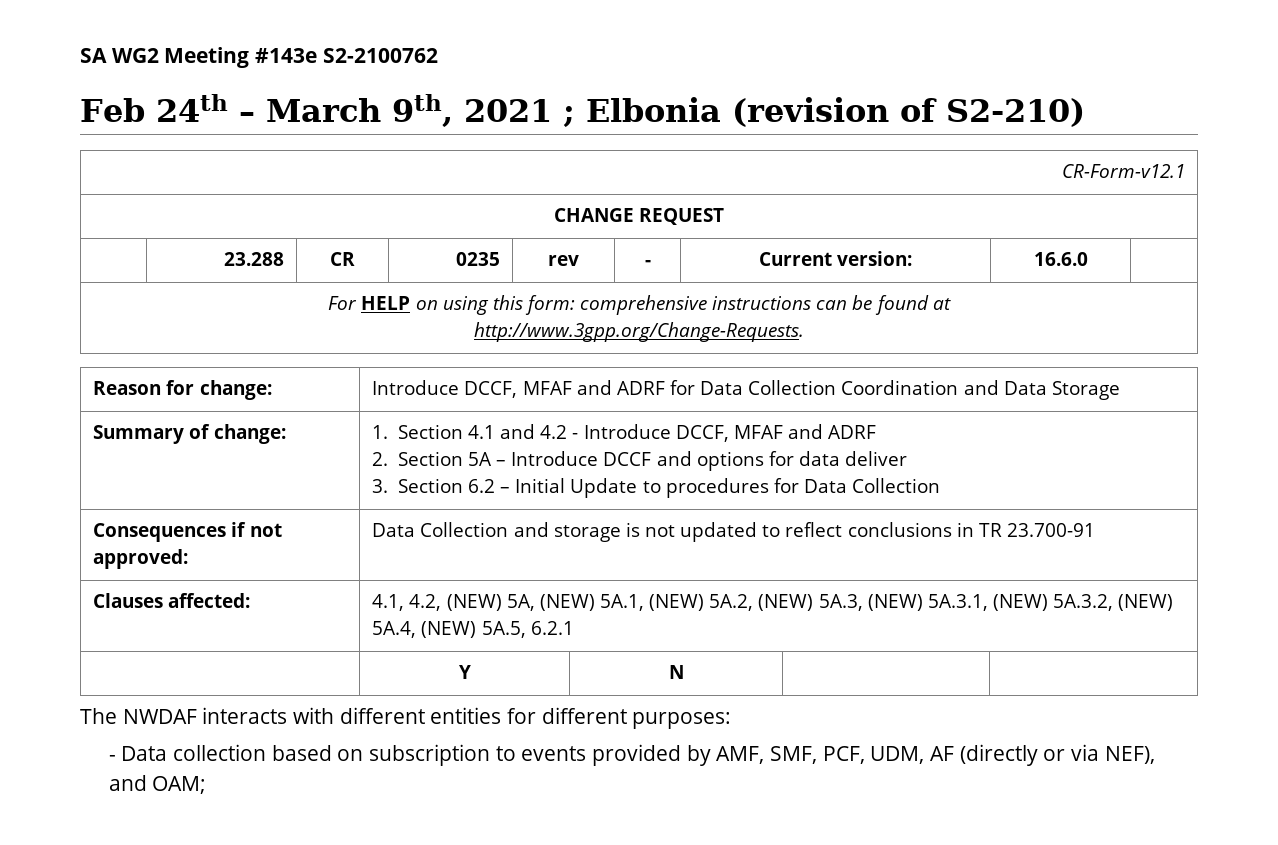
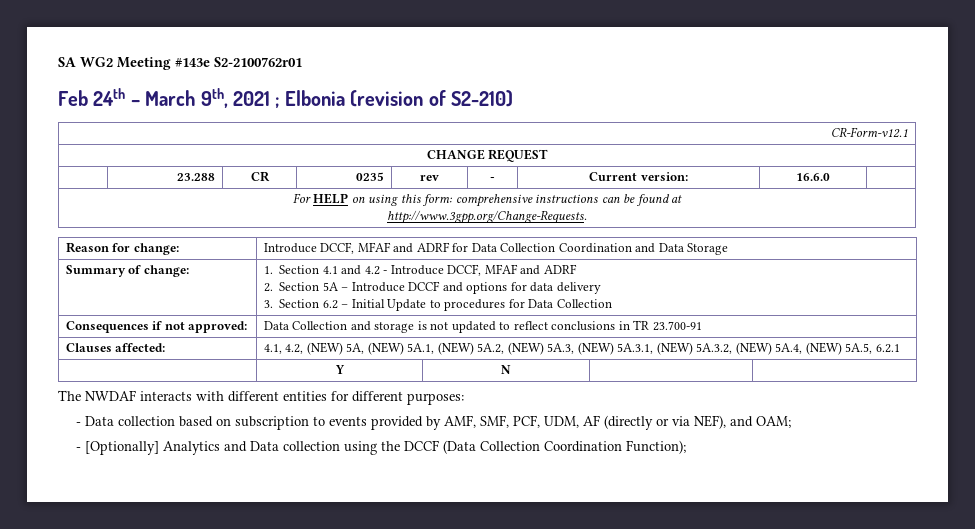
- SA WG2 Meeting #143e S2-2100762
+ SA WG2 Meeting #143e S2-2100762r01
  Summary of change: | 1. Section 4.1 and 4.2 - Introduce DCCF, MFAF and ADRF
- 2. Section 5A – Introduce DCCF and options for data deliver
+ 2. Section 5A – Introduce DCCF and options for data delivery
+ - [Optionally] Analytics and Data collection using the DCCF (Data Collection Coordination Function);

